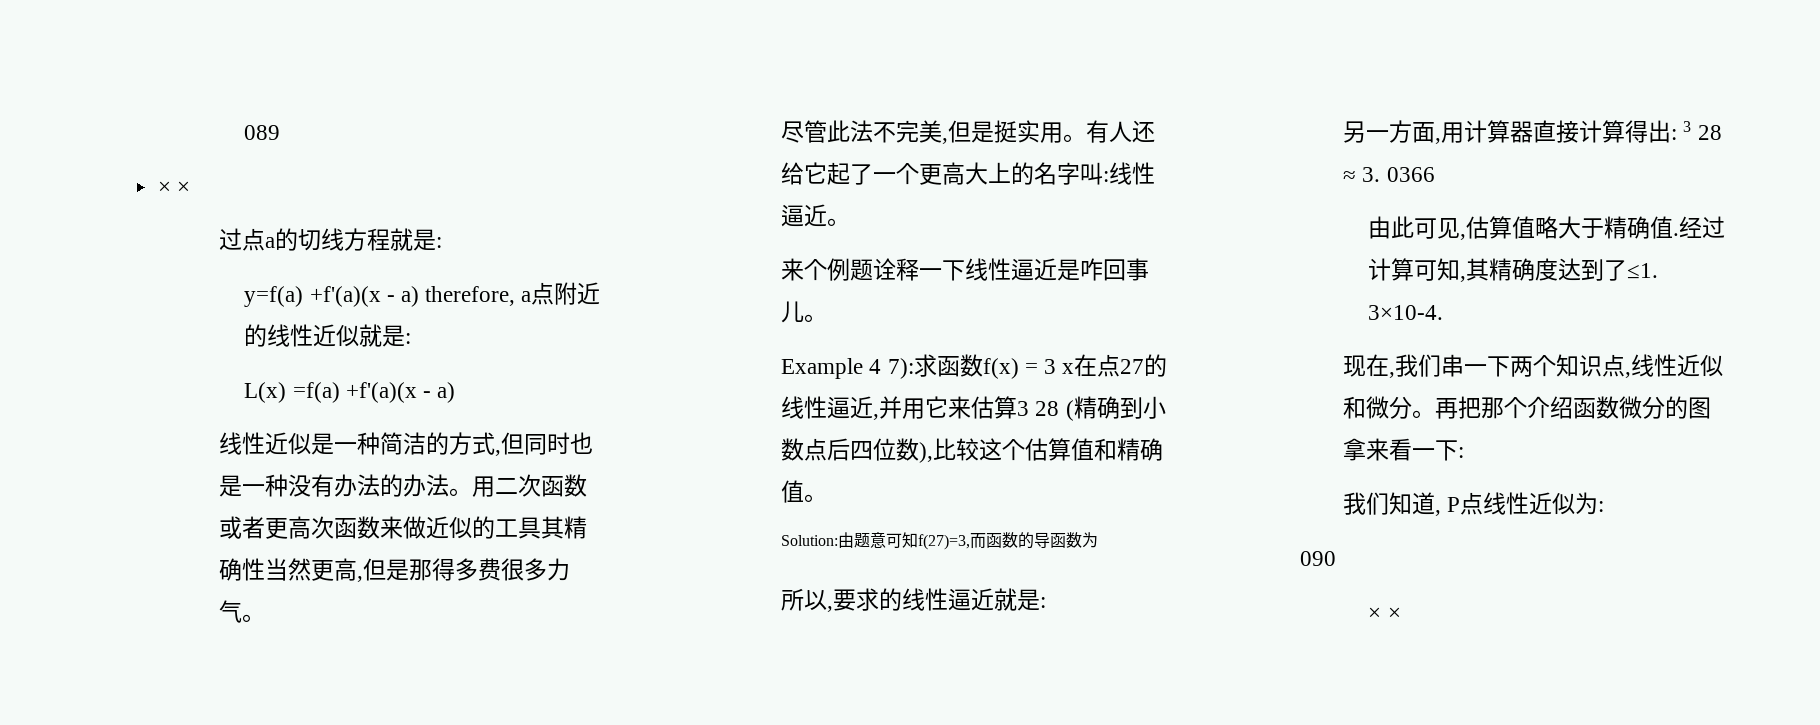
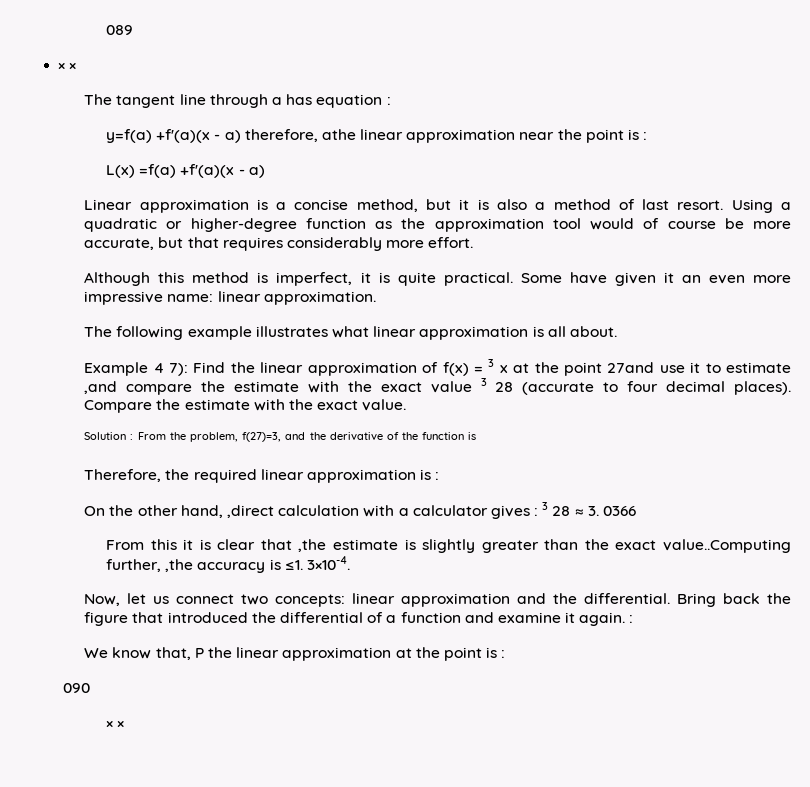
- 过点a的切线方程就是:
+ The tangent line through a has equation :
- y=f(a) +f'(a)(x - a) therefore, a点附近的线性近似就是:
+ y=f(a) +f'(a)(x - a) therefore, athe linear approximation near the point is :
- 线性近似是一种简洁的方式,但同时也是一种没有办法的办法。用二次函数或者更高次函数来做近似的工具其精确性当然更高,但是那得多费很多力气。
- 尽管此法不完美,但是挺实用。有人还给它起了一个更高大上的名字叫:线性逼近。
- 来个例题诠释一下线性逼近是咋回事儿。
- Example 4 7):求函数f(x) = 3 x在点27的线性逼近,并用它来估算3 28 (精确到小数点后四位数),比较这个估算值和精确值。
- Solution:由题意可知f(27)=3,而函数的导函数为
- 所以,要求的线性逼近就是:
- 另一方面,用计算器直接计算得出: 3 28 ≈ 3. 0366
+ Linear approximation is a concise method, but it is also a method of last resort. Using a quadratic or higher-degree function as the approximation tool would of course be more accurate, but that requires considerably more effort.
+ Although this method is imperfect, it is quite practical. Some have given it an even more impressive name: linear approximation.
+ The following example illustrates what linear approximation is all about.
+ Example 4 7): Find the linear approximation of f(x) = 3 x at the point 27and use it to estimate ,and compare the estimate with the exact value 3 28 (accurate to four decimal places). Compare the estimate with the exact value.
+ Solution : From the problem, f(27)=3, and the derivative of the function is
+ Therefore, the required linear approximation is :
+ On the other hand, ,direct calculation with a calculator gives : 3 28 ≈ 3. 0366
- 由此可见,估算值略大于精确值.经过计算可知,其精确度达到了≤1. 3×10-4.
- 现在,我们串一下两个知识点,线性近似和微分。再把那个介绍函数微分的图拿来看一下:
- 我们知道, P点线性近似为:
+ From this it is clear that ,the estimate is slightly greater than the exact value..Computing further, ,the accuracy is ≤1. 3×10-4.
+ Now, let us connect two concepts: linear approximation and the differential. Bring back the figure that introduced the differential of a function and examine it again. :
+ We know that, P the linear approximation at the point is :

